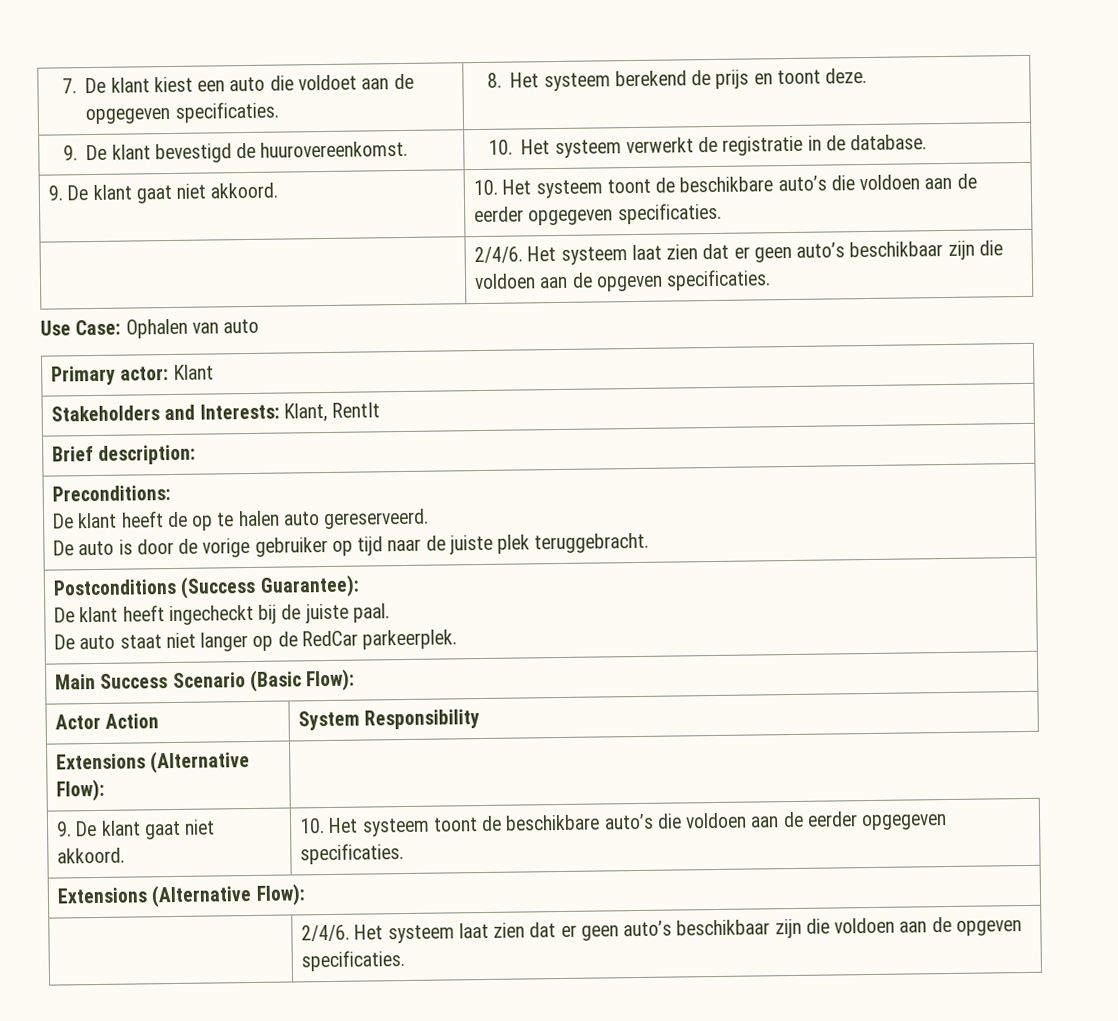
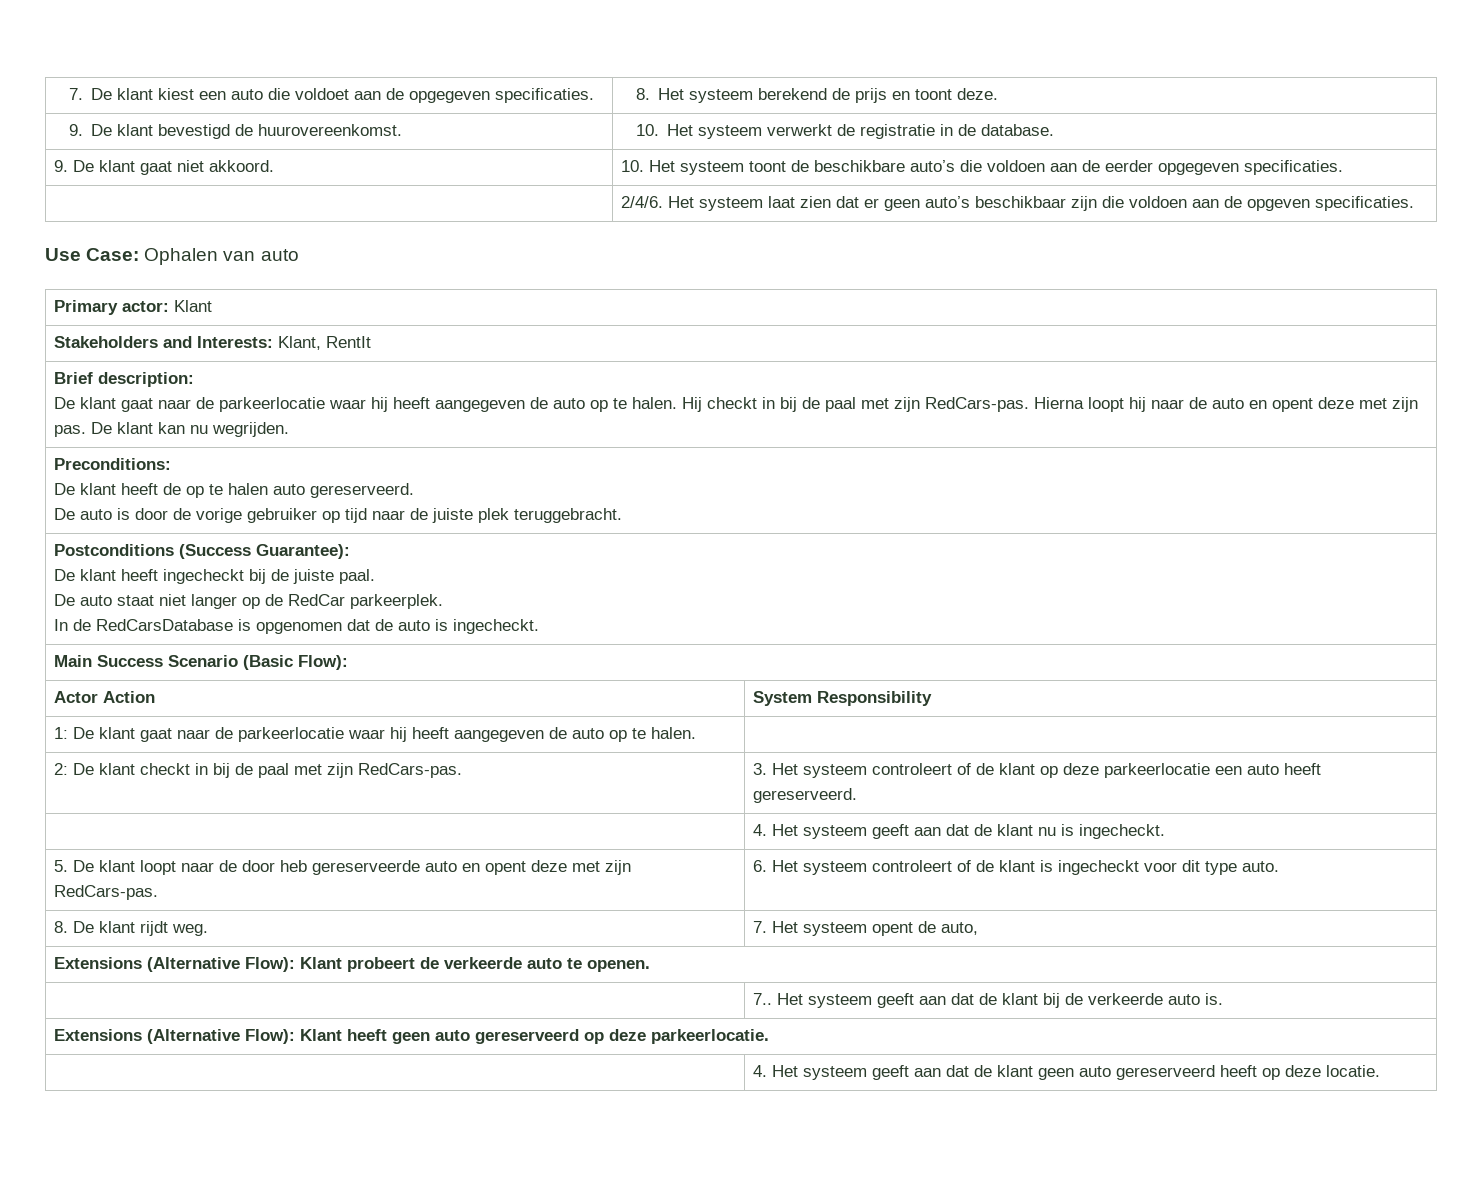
+ De klant gaat naar de parkeerlocatie waar hij heeft aangegeven de auto op te halen. Hij checkt in bij de paal met zijn RedCars-pas. Hierna loopt hij naar de auto en opent deze met zijn pas. De klant kan nu wegrijden.
  Postconditions (Success Guarantee):
  De klant heeft ingecheckt bij de juiste paal.
  De auto staat niet langer op de RedCar parkeerplek.
+ In de RedCarsDatabase is opgenomen dat de auto is ingecheckt.
  Actor Action | System Responsibility
- Extensions (Alternative Flow):
- 9. De klant gaat niet akkoord. | 10. Het systeem toont de beschikbare auto’s die voldoen aan de eerder opgegeven specificaties.
- Extensions (Alternative Flow):
- | 2/4/6. Het systeem laat zien dat er geen auto’s beschikbaar zijn die voldoen aan de opgeven specificaties.
+ 1: De klant gaat naar de parkeerlocatie waar hij heeft aangegeven de auto op te halen. |
+ 2: De klant checkt in bij de paal met zijn RedCars-pas. | 3. Het systeem controleert of de klant op deze parkeerlocatie een auto heeft gereserveerd.
+ | 4. Het systeem geeft aan dat de klant nu is ingecheckt.
+ 5. De klant loopt naar de door heb gereserveerde auto en opent deze met zijn RedCars-pas. | 6. Het systeem controleert of de klant is ingecheckt voor dit type auto.
+ 8. De klant rijdt weg. | 7. Het systeem opent de auto,
+ Extensions (Alternative Flow): Klant probeert de verkeerde auto te openen.
+ | 7.. Het systeem geeft aan dat de klant bij de verkeerde auto is.
+ Extensions (Alternative Flow): Klant heeft geen auto gereserveerd op deze parkeerlocatie.
+ | 4. Het systeem geeft aan dat de klant geen auto gereserveerd heeft op deze locatie.

